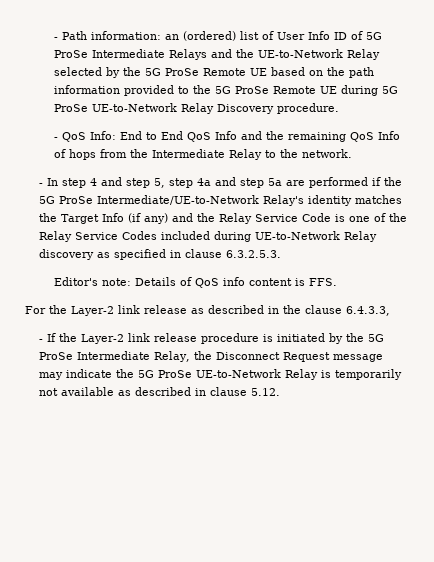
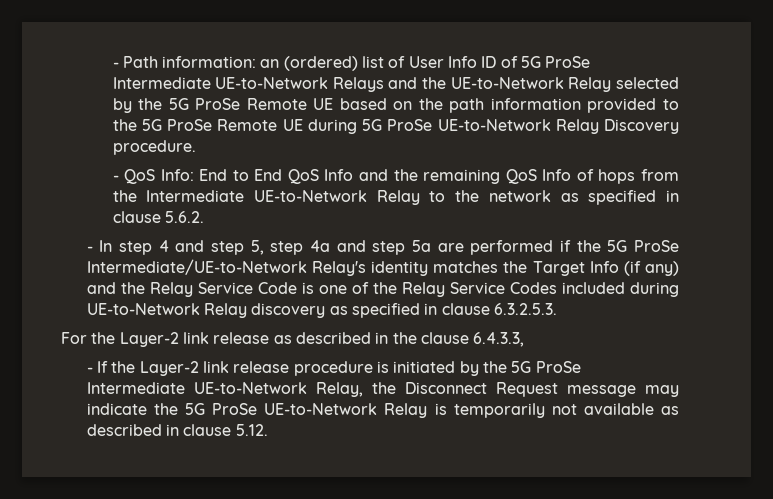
- - Path information: an (ordered) list of User Info ID of 5G ProSe Intermediate Relays and the UE-to-Network Relay selected by the 5G ProSe Remote UE based on the path information provided to the 5G ProSe Remote UE during 5G ProSe UE-to-Network Relay Discovery procedure.
+ - Path information: an (ordered) list of User Info ID of 5G ProSe Intermediate UE-to-Network Relays and the UE-to-Network Relay selected by the 5G ProSe Remote UE based on the path information provided to the 5G ProSe Remote UE during 5G ProSe UE-to-Network Relay Discovery procedure.
- - QoS Info: End to End QoS Info and the remaining QoS Info of hops from the Intermediate Relay to the network.
+ - QoS Info: End to End QoS Info and the remaining QoS Info of hops from the Intermediate UE-to-Network Relay to the network as specified in clause 5.6.2.
- Editor's note: Details of QoS info content is FFS.
- - If the Layer-2 link release procedure is initiated by the 5G ProSe Intermediate Relay, the Disconnect Request message may indicate the 5G ProSe UE-to-Network Relay is temporarily not available as described in clause 5.12.
+ - If the Layer-2 link release procedure is initiated by the 5G ProSe Intermediate UE-to-Network Relay, the Disconnect Request message may indicate the 5G ProSe UE-to-Network Relay is temporarily not available as described in clause 5.12.

